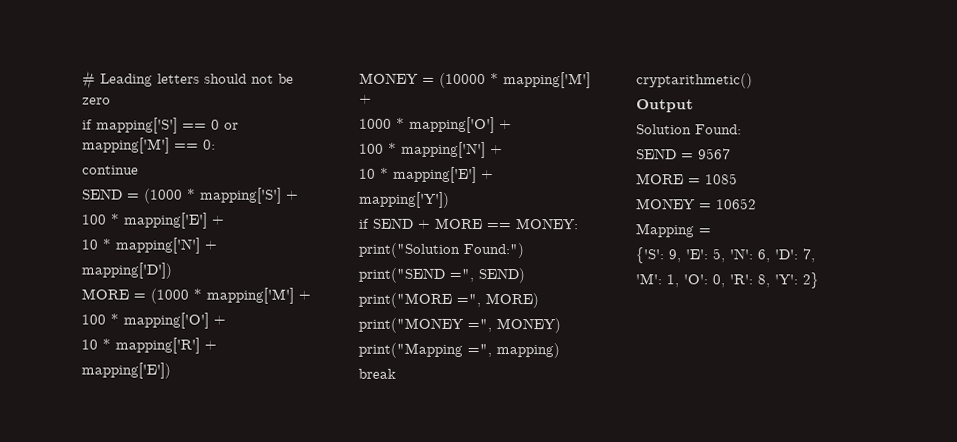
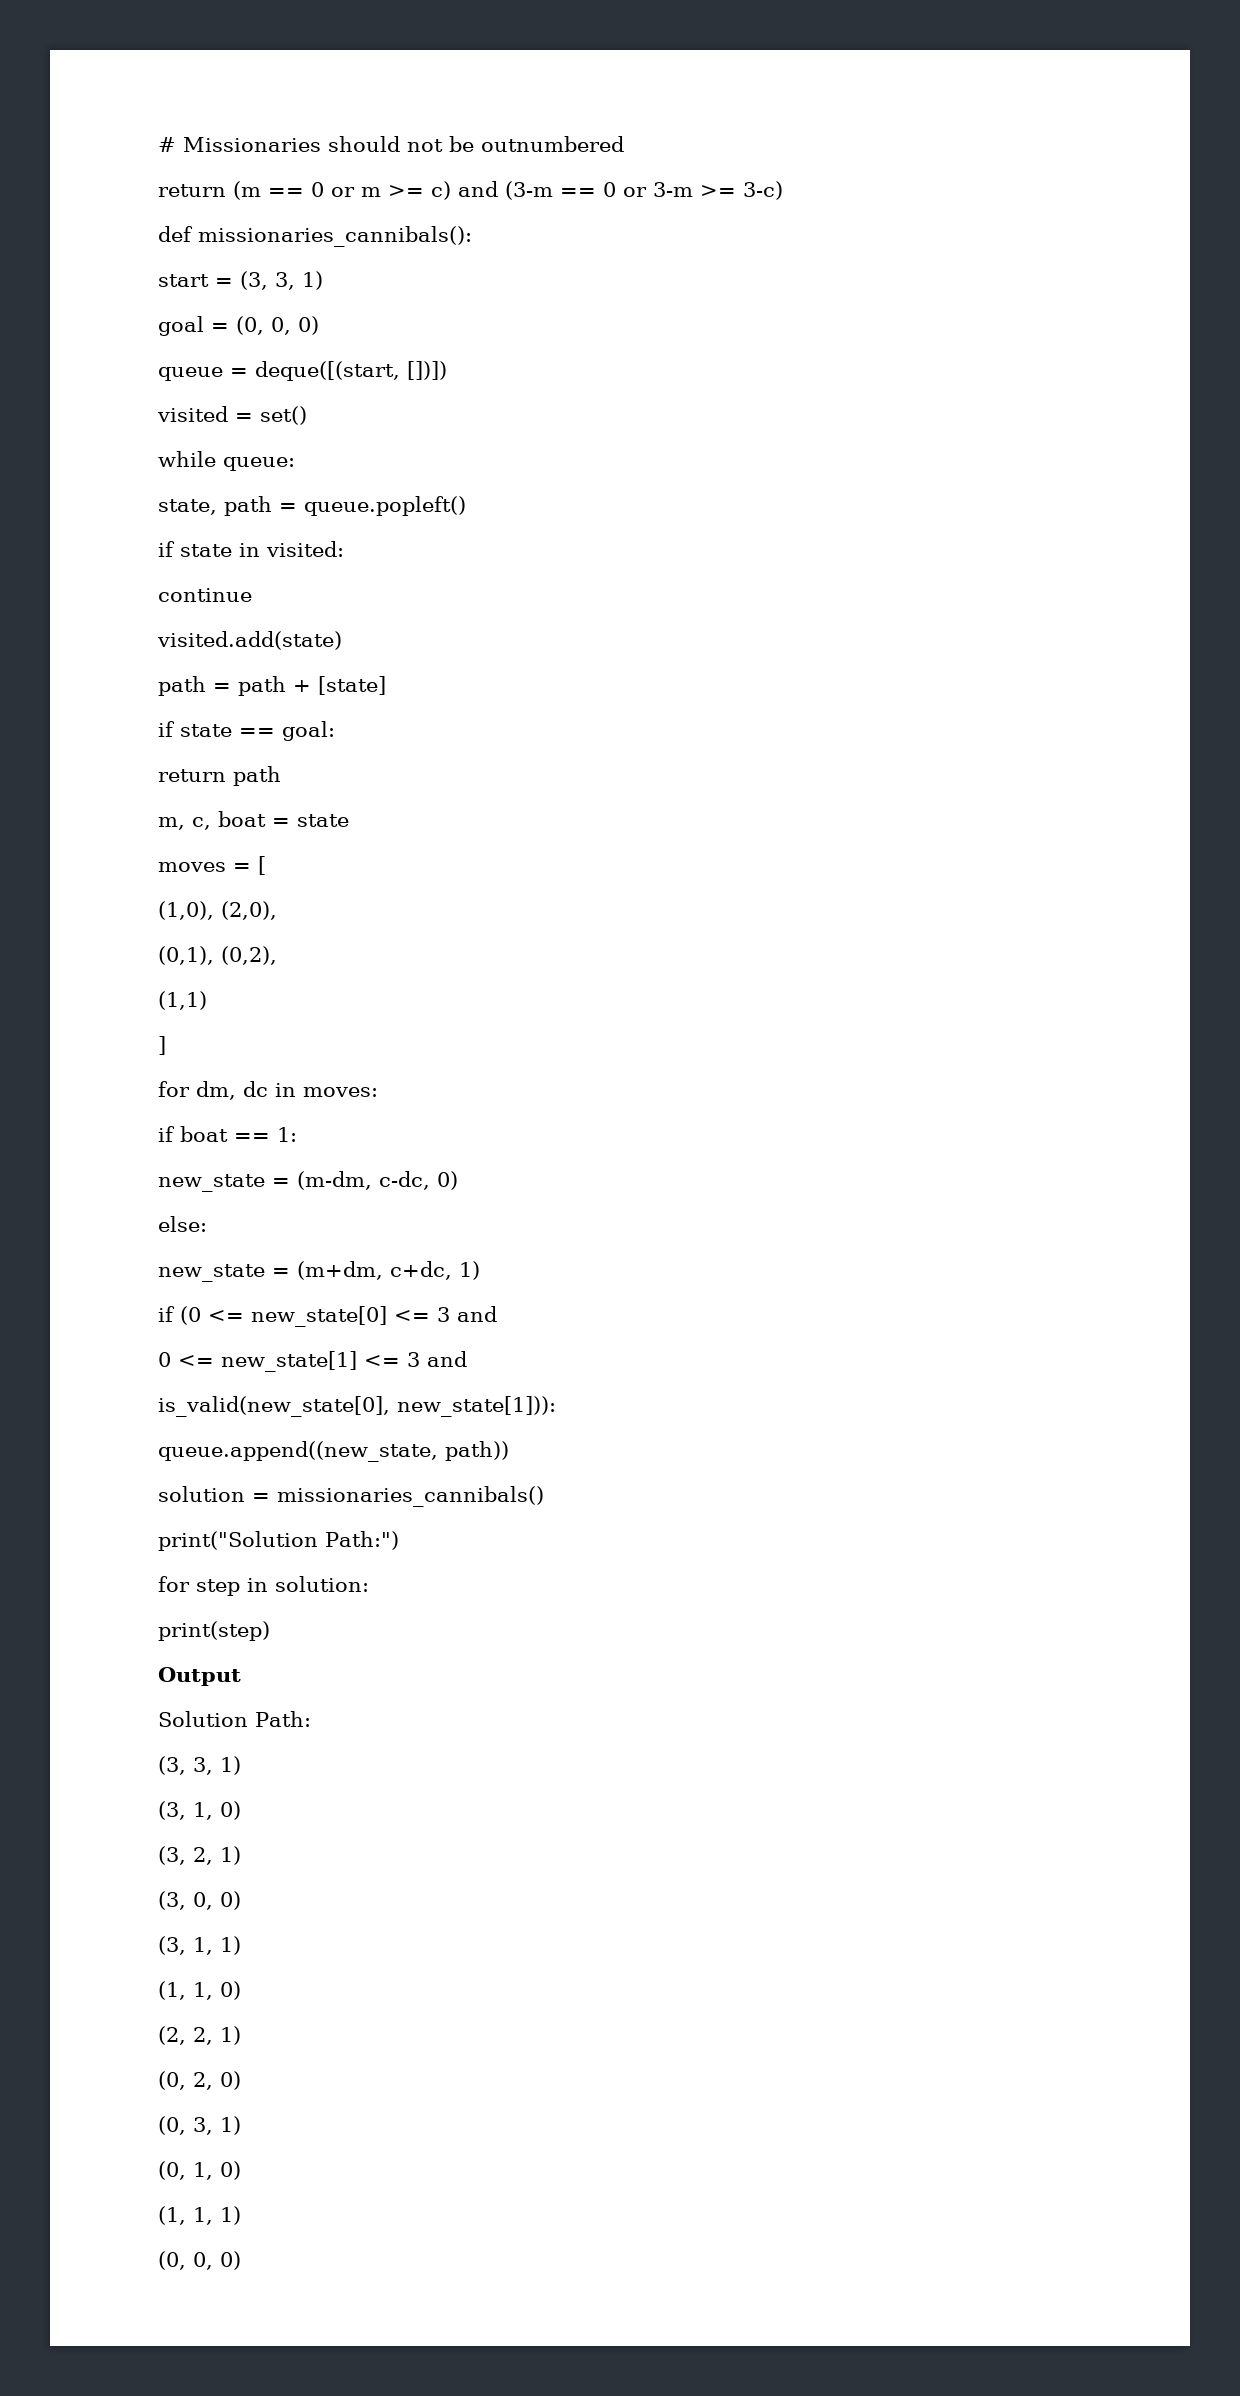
- # Leading letters should not be zero
- if mapping['S'] == 0 or mapping['M'] == 0:
+ # Missionaries should not be outnumbered
+ return (m == 0 or m >= c) and (3-m == 0 or 3-m >= 3-c)
+ def missionaries_cannibals():
+ start = (3, 3, 1)
+ goal = (0, 0, 0)
+ queue = deque([(start, [])])
+ visited = set()
+ while queue:
+ state, path = queue.popleft()
+ if state in visited:
  continue
- SEND = (1000 * mapping['S'] +
- 100 * mapping['E'] +
- 10 * mapping['N'] +
- mapping['D'])
- MORE = (1000 * mapping['M'] +
- 100 * mapping['O'] +
- 10 * mapping['R'] +
- mapping['E'])
- MONEY = (10000 * mapping['M'] +
- 1000 * mapping['O'] +
- 100 * mapping['N'] +
- 10 * mapping['E'] +
- mapping['Y'])
- if SEND + MORE == MONEY:
- print("Solution Found:")
- print("SEND =", SEND)
- print("MORE =", MORE)
- print("MONEY =", MONEY)
- print("Mapping =", mapping)
- break
- cryptarithmetic()
+ visited.add(state)
+ path = path + [state]
+ if state == goal:
+ return path
+ m, c, boat = state
+ moves = [
+ (1,0), (2,0),
+ (0,1), (0,2),
+ (1,1)
+ ]
+ for dm, dc in moves:
+ if boat == 1:
+ new_state = (m-dm, c-dc, 0)
+ else:
+ new_state = (m+dm, c+dc, 1)
+ if (0 <= new_state[0] <= 3 and
+ 0 <= new_state[1] <= 3 and
+ is_valid(new_state[0], new_state[1])):
+ queue.append((new_state, path))
+ solution = missionaries_cannibals()
+ print("Solution Path:")
+ for step in solution:
+ print(step)
  Output
- Solution Found:
- SEND = 9567
- MORE = 1085
- MONEY = 10652
- Mapping =
- {'S': 9, 'E': 5, 'N': 6, 'D': 7,
- 'M': 1, 'O': 0, 'R': 8, 'Y': 2}
+ Solution Path:
+ (3, 3, 1)
+ (3, 1, 0)
+ (3, 2, 1)
+ (3, 0, 0)
+ (3, 1, 1)
+ (1, 1, 0)
+ (2, 2, 1)
+ (0, 2, 0)
+ (0, 3, 1)
+ (0, 1, 0)
+ (1, 1, 1)
+ (0, 0, 0)

